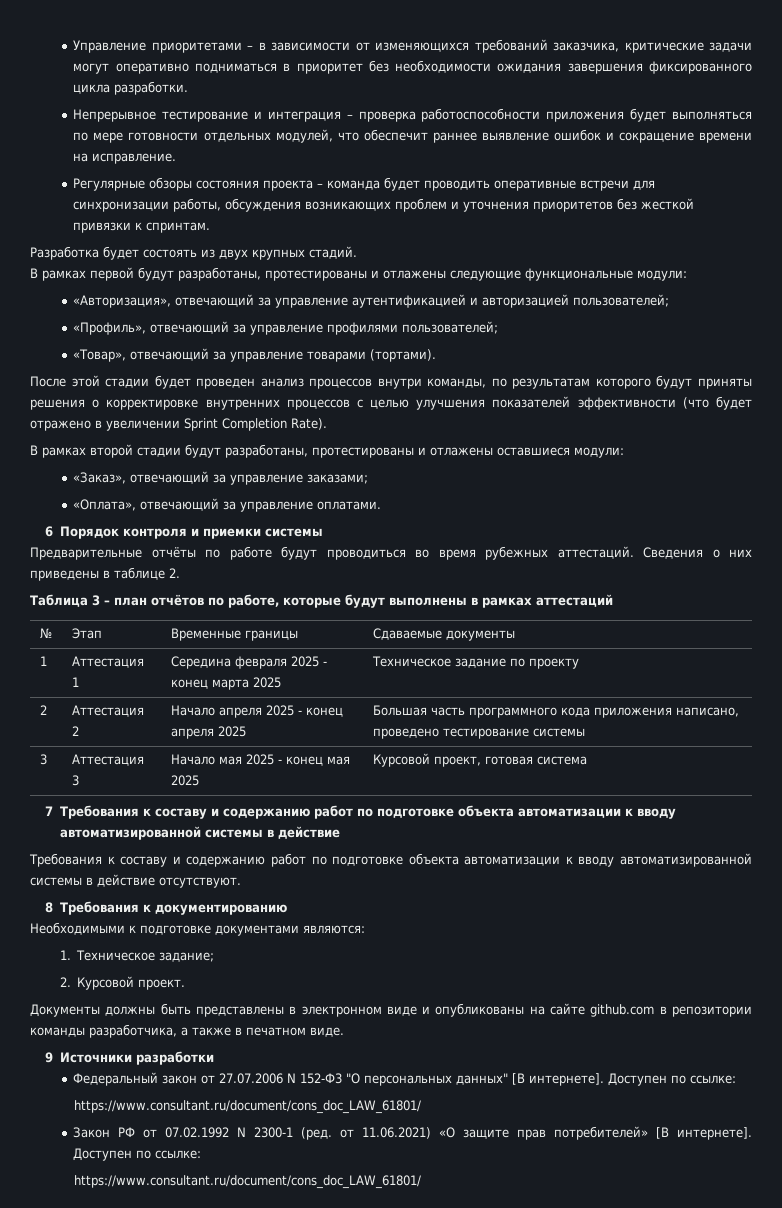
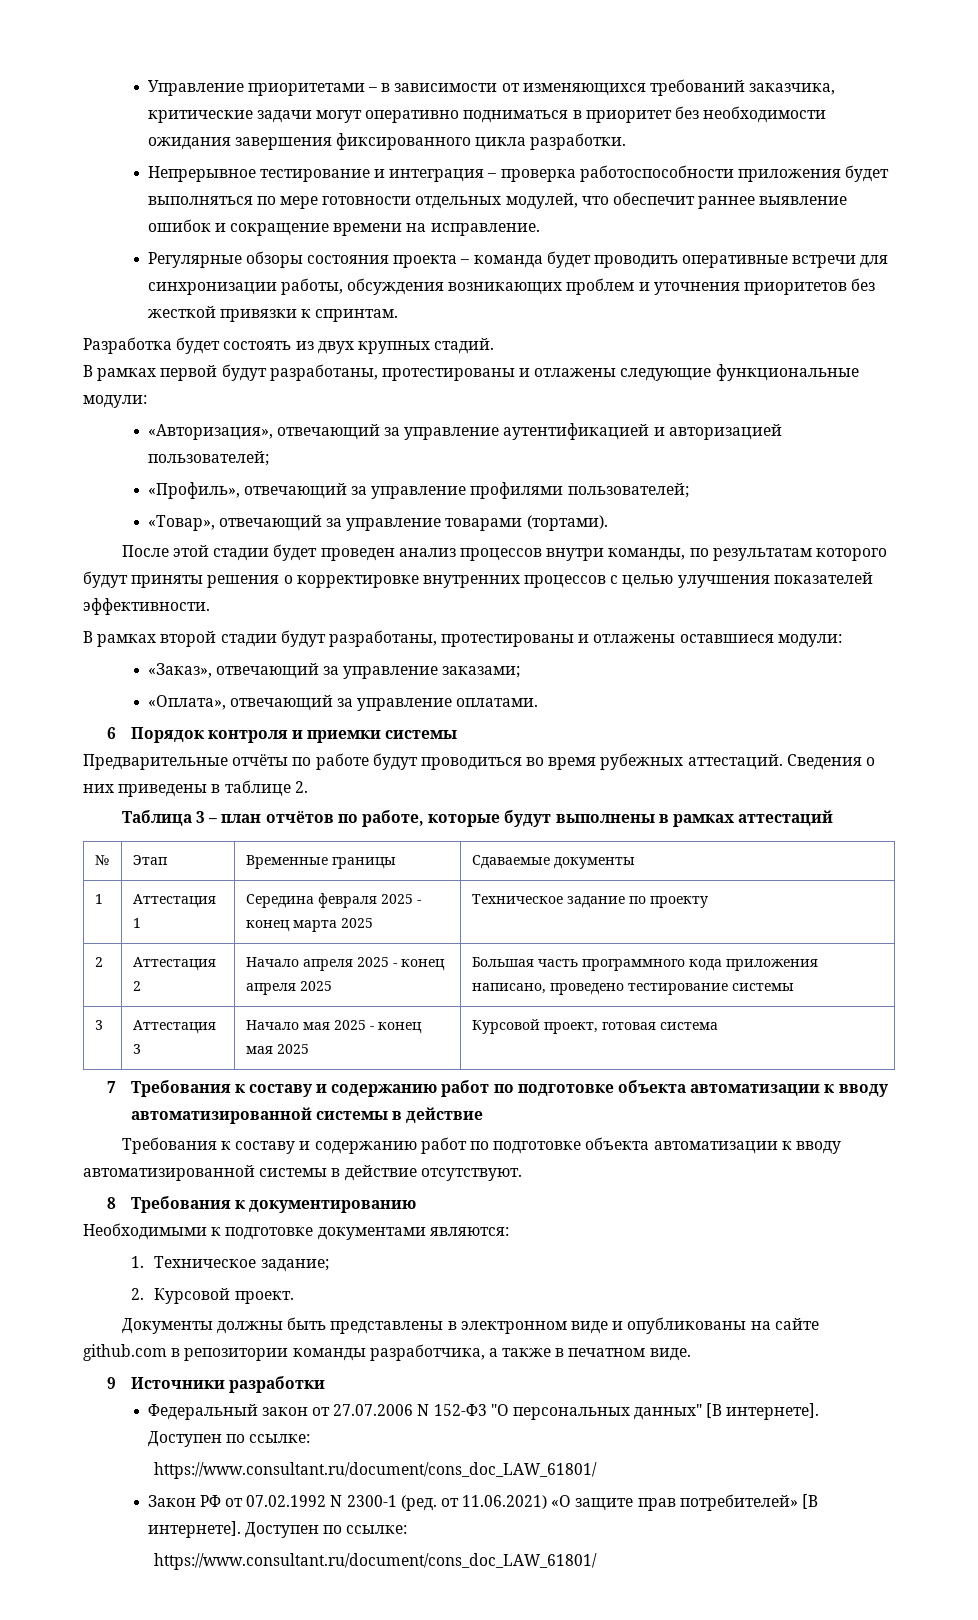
- После этой стадии будет проведен анализ процессов внутри команды, по результатам которого будут приняты решения о корректировке внутренних процессов с целью улучшения показателей эффективности (что будет отражено в увеличении Sprint Completion Rate).
+ После этой стадии будет проведен анализ процессов внутри команды, по результатам которого будут приняты решения о корректировке внутренних процессов с целью улучшения показателей эффективности.

